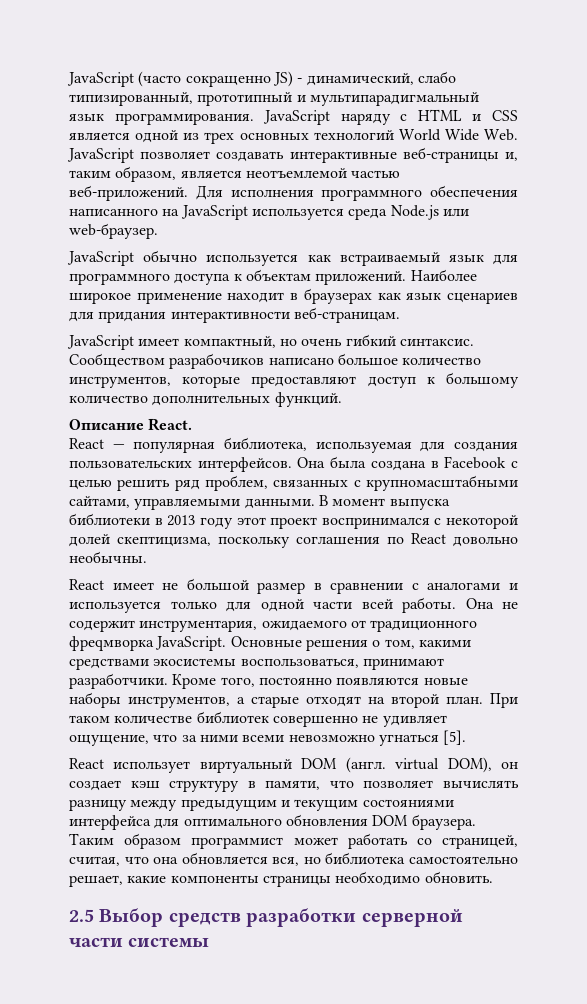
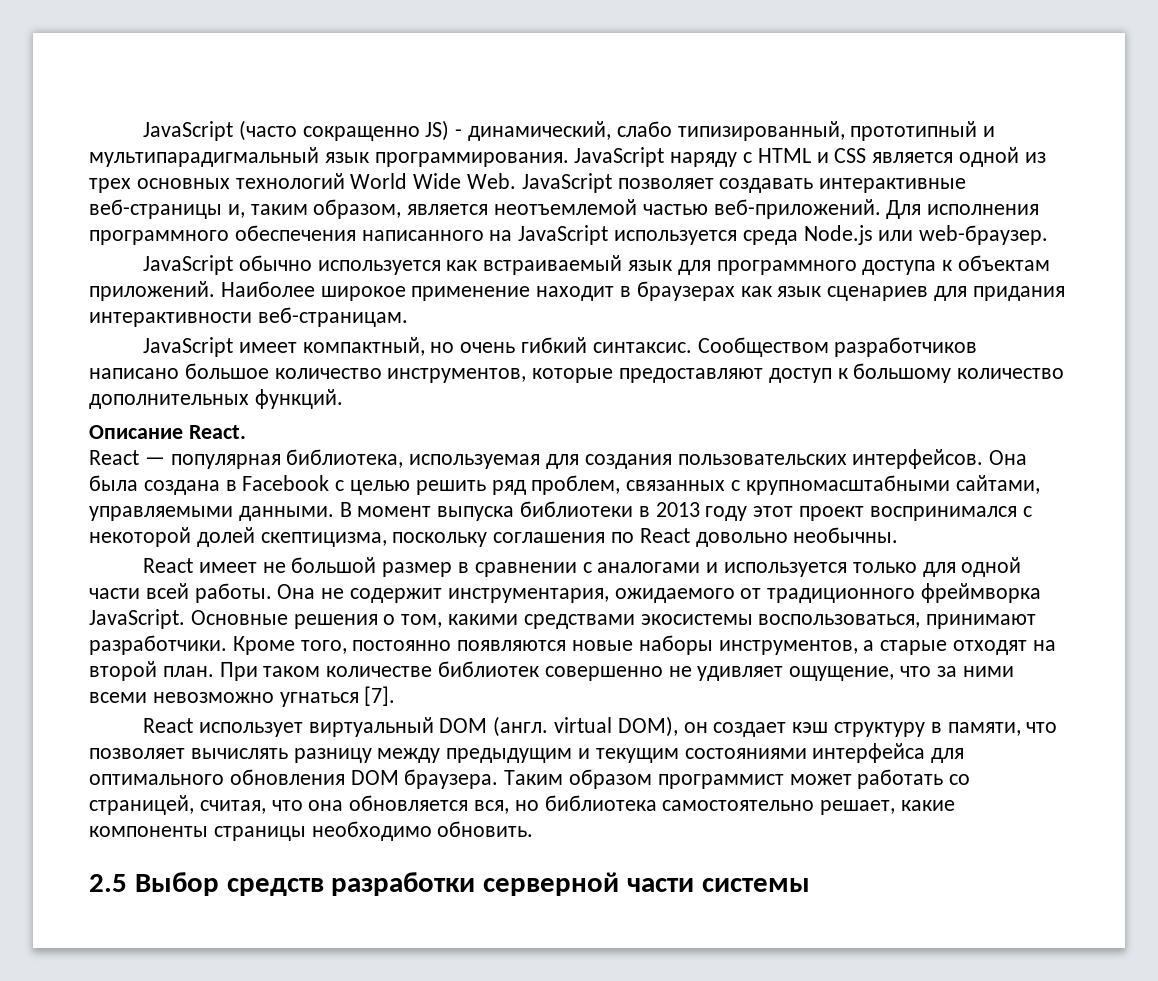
- Сообществом разрабочиков написано большое количество инструментов, которые предоставляют доступ к большому количество дополнительных функций.
+ Сообществом разработчиков написано большое количество инструментов, которые предоставляют доступ к большому количество дополнительных функций.
- Она не содержит инструментария, ожидаемого от традиционного фреqмворка JavaScript.
+ Она не содержит инструментария, ожидаемого от традиционного фреймворка JavaScript.
- При таком количестве библиотек совершенно не удивляет ощущение, что за ними всеми невозможно угнаться [5].
+ При таком количестве библиотек совершенно не удивляет ощущение, что за ними всеми невозможно угнаться [7].

